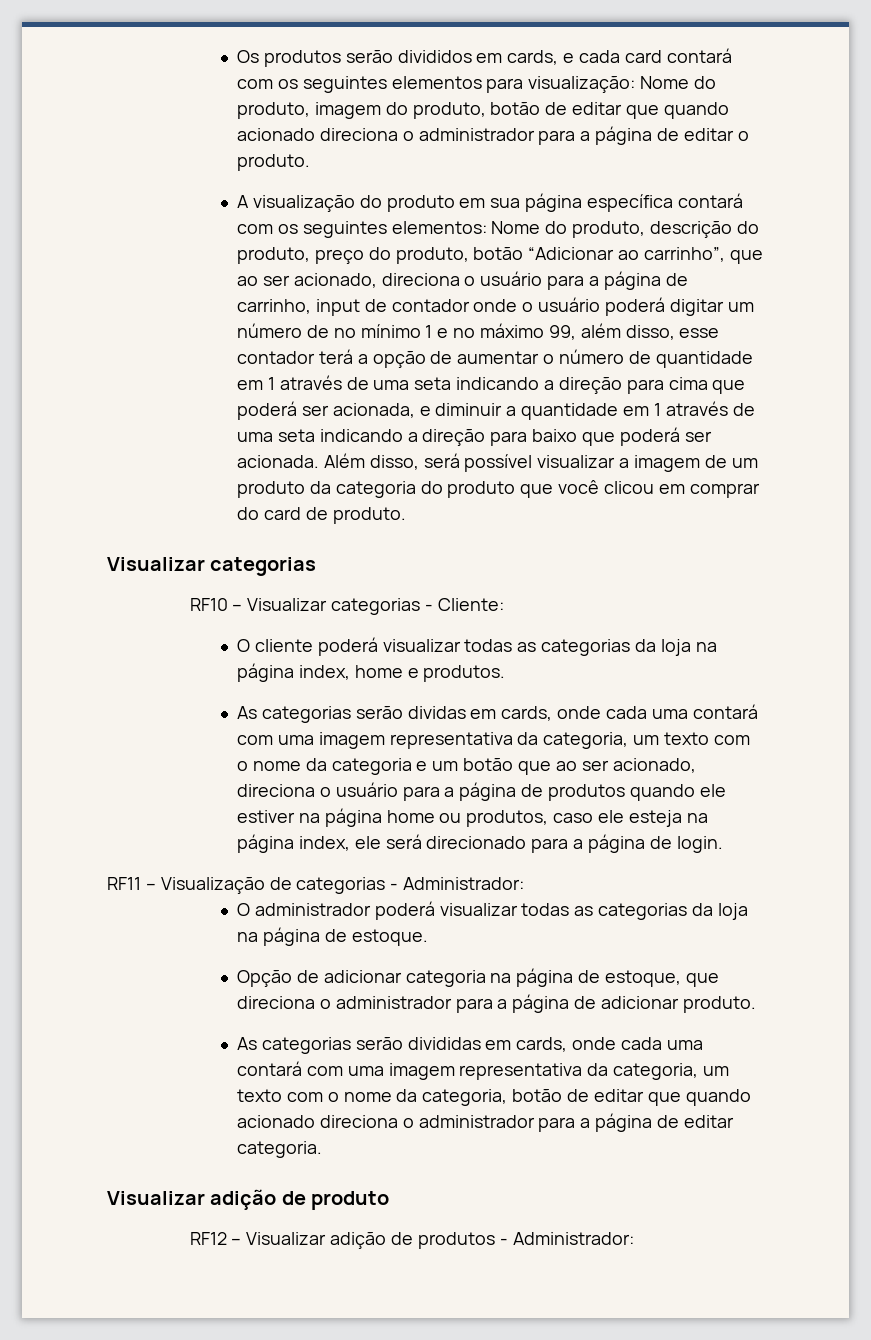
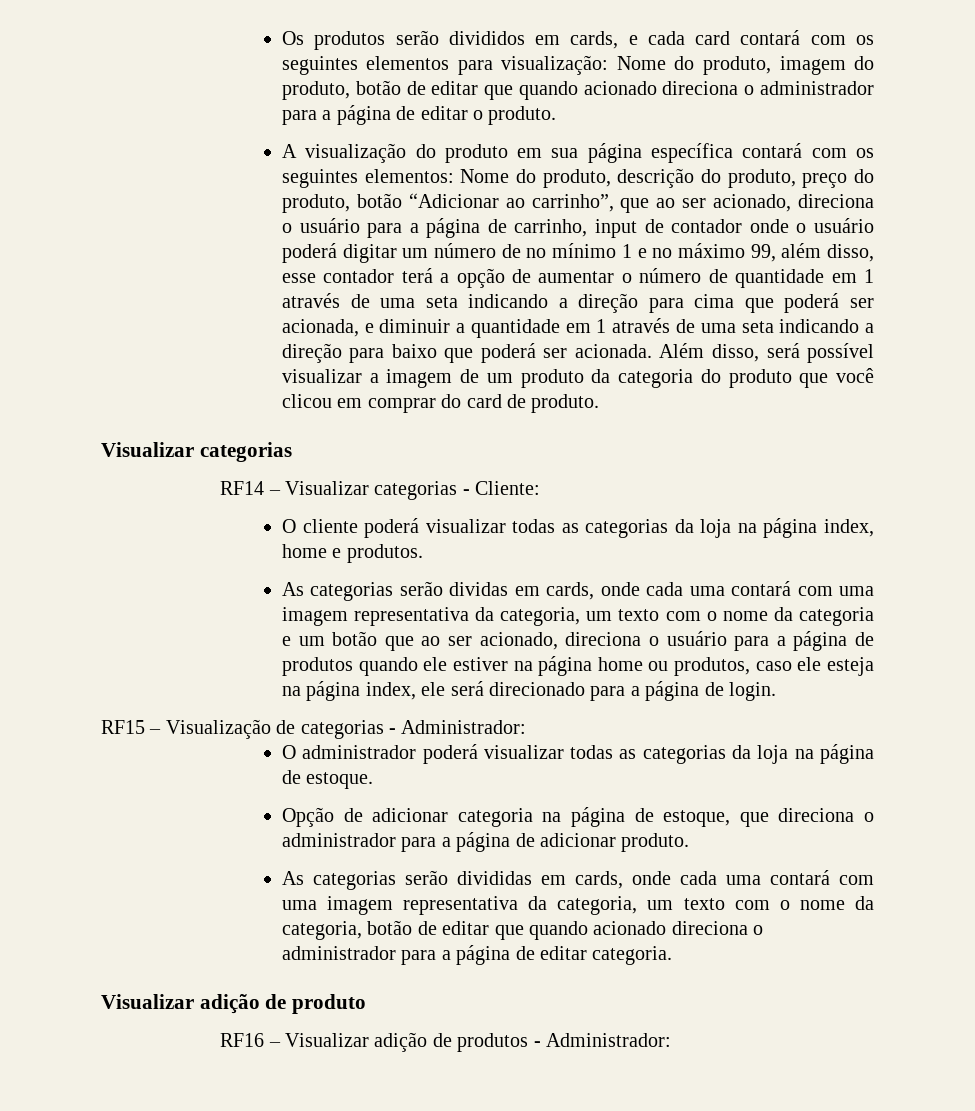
- RF10 – Visualizar categorias - Cliente:
+ RF14 – Visualizar categorias - Cliente:
- RF11 – Visualização de categorias - Administrador:
+ RF15 – Visualização de categorias - Administrador:
- RF12 – Visualizar adição de produtos - Administrador:
+ RF16 – Visualizar adição de produtos - Administrador:

